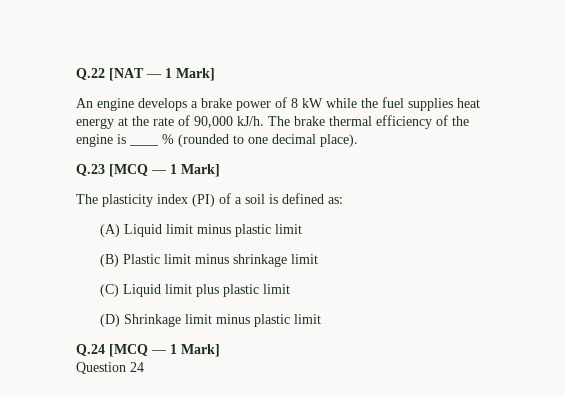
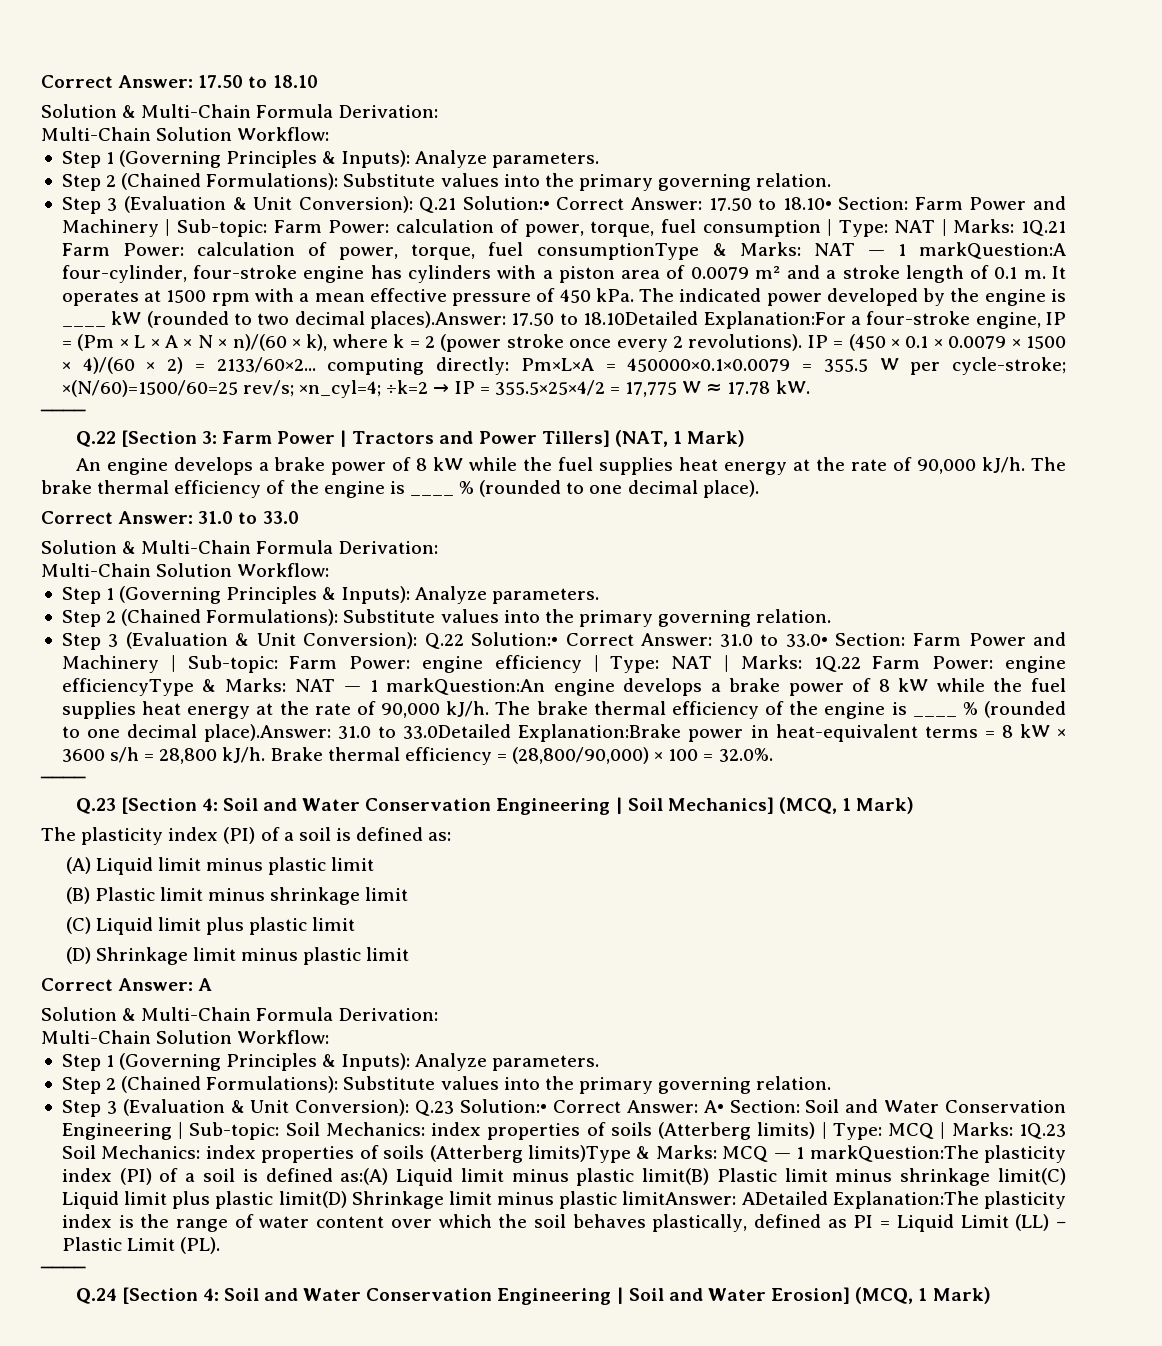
- Q.22 [NAT — 1 Mark]
+ Correct Answer: 17.50 to 18.10
+ Solution & Multi-Chain Formula Derivation:
+ Multi-Chain Solution Workflow:
+ Step 1 (Governing Principles & Inputs): Analyze parameters.
+ Step 2 (Chained Formulations): Substitute values into the primary governing relation.
+ Step 3 (Evaluation & Unit Conversion): Q.21 Solution:• Correct Answer: 17.50 to 18.10• Section: Farm Power and Machinery | Sub-topic: Farm Power: calculation of power, torque, fuel consumption | Type: NAT | Marks: 1Q.21 Farm Power: calculation of power, torque, fuel consumptionType & Marks: NAT — 1 markQuestion:A four-cylinder, four-stroke engine has cylinders with a piston area of 0.0079 m² and a stroke length of 0.1 m. It operates at 1500 rpm with a mean effective pressure of 450 kPa. The indicated power developed by the engine is ____ kW (rounded to two decimal places).Answer: 17.50 to 18.10Detailed Explanation:For a four-stroke engine, IP = (Pm × L × A × N × n)/(60 × k), where k = 2 (power stroke once every 2 revolutions). IP = (450 × 0.1 × 0.0079 × 1500 × 4)/(60 × 2) = 2133/60×2... computing directly: Pm×L×A = 450000×0.1×0.0079 = 355.5 W per cycle-stroke; ×(N/60)=1500/60=25 rev/s; ×n_cyl=4; ÷k=2 → IP = 355.5×25×4/2 = 17,775 W ≈ 17.78 kW.
+ ────
+ Q.22 [Section 3: Farm Power | Tractors and Power Tillers] (NAT, 1 Mark)
- Q.23 [MCQ — 1 Mark]
+ Correct Answer: 31.0 to 33.0
+ Solution & Multi-Chain Formula Derivation:
+ Multi-Chain Solution Workflow:
+ Step 1 (Governing Principles & Inputs): Analyze parameters.
+ Step 2 (Chained Formulations): Substitute values into the primary governing relation.
+ Step 3 (Evaluation & Unit Conversion): Q.22 Solution:• Correct Answer: 31.0 to 33.0• Section: Farm Power and Machinery | Sub-topic: Farm Power: engine efficiency | Type: NAT | Marks: 1Q.22 Farm Power: engine efficiencyType & Marks: NAT — 1 markQuestion:An engine develops a brake power of 8 kW while the fuel supplies heat energy at the rate of 90,000 kJ/h. The brake thermal efficiency of the engine is ____ % (rounded to one decimal place).Answer: 31.0 to 33.0Detailed Explanation:Brake power in heat-equivalent terms = 8 kW × 3600 s/h = 28,800 kJ/h. Brake thermal efficiency = (28,800/90,000) × 100 = 32.0%.
+ ────
+ Q.23 [Section 4: Soil and Water Conservation Engineering | Soil Mechanics] (MCQ, 1 Mark)
- Q.24 [MCQ — 1 Mark]
- Question 24
+ Correct Answer: A
+ Solution & Multi-Chain Formula Derivation:
+ Multi-Chain Solution Workflow:
+ Step 1 (Governing Principles & Inputs): Analyze parameters.
+ Step 2 (Chained Formulations): Substitute values into the primary governing relation.
+ Step 3 (Evaluation & Unit Conversion): Q.23 Solution:• Correct Answer: A• Section: Soil and Water Conservation Engineering | Sub-topic: Soil Mechanics: index properties of soils (Atterberg limits) | Type: MCQ | Marks: 1Q.23 Soil Mechanics: index properties of soils (Atterberg limits)Type & Marks: MCQ — 1 markQuestion:The plasticity index (PI) of a soil is defined as:(A) Liquid limit minus plastic limit(B) Plastic limit minus shrinkage limit(C) Liquid limit plus plastic limit(D) Shrinkage limit minus plastic limitAnswer: ADetailed Explanation:The plasticity index is the range of water content over which the soil behaves plastically, defined as PI = Liquid Limit (LL) − Plastic Limit (PL).
+ ────
+ Q.24 [Section 4: Soil and Water Conservation Engineering | Soil and Water Erosion] (MCQ, 1 Mark)

